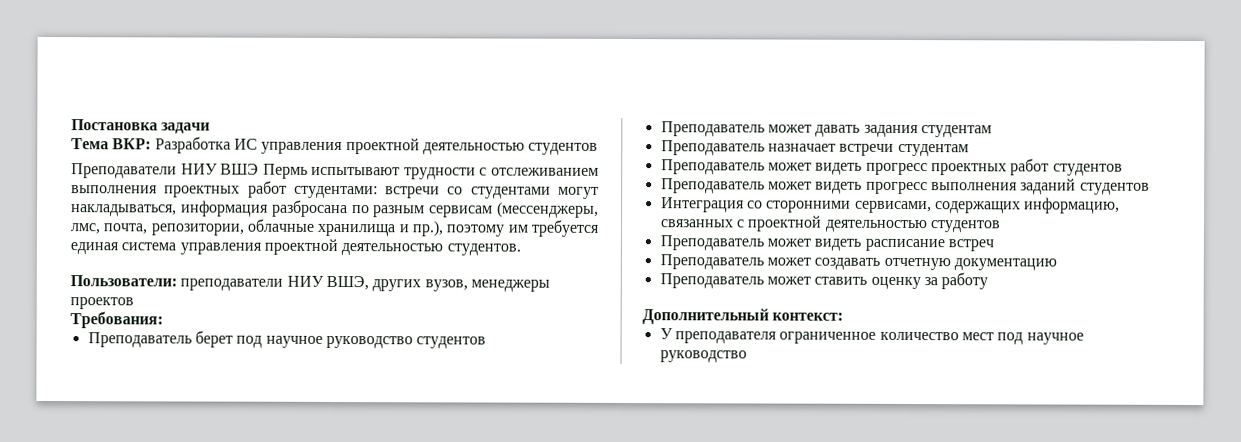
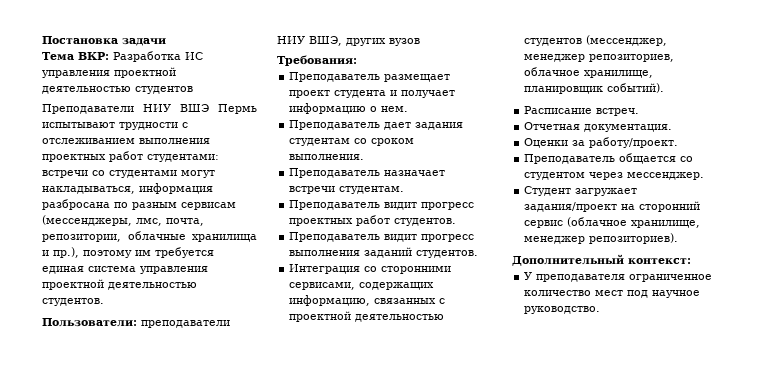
- Пользователи: преподаватели НИУ ВШЭ, других вузов, менеджеры проектов
+ Пользователи: преподаватели НИУ ВШЭ, других вузов
- Преподаватель берет под научное руководство студентов
- Преподаватель может давать задания студентам
+ Преподаватель размещает проект студента и получает информацию о нем.
+ Преподаватель дает задания студентам со сроком выполнения.
- Преподаватель назначает встречи студентам
- Преподаватель может видеть прогресс проектных работ студентов
- Преподаватель может видеть прогресс выполнения заданий студентов
+ Преподаватель назначает встречи студентам.
+ Преподаватель видит прогресс проектных работ студентов.
+ Преподаватель видит прогресс выполнения заданий студентов.
- Интеграция со сторонними сервисами, содержащих информацию, связанных с проектной деятельностью студентов
- Преподаватель может видеть расписание встреч
- Преподаватель может создавать отчетную документацию
- Преподаватель может ставить оценку за работу
+ Интеграция со сторонними сервисами, содержащих информацию, связанных с проектной деятельностью студентов (мессенджер, менеджер репозиториев, облачное хранилище, планировщик событий).
+ Расписание встреч.
+ Отчетная документация.
+ Оценки за работу/проект.
+ Преподаватель общается со студентом через мессенджер.
+ Студент загружает задания/проект на сторонний сервис (облачное хранилище, менеджер репозиториев).
- У преподавателя ограниченное количество мест под научное руководство
+ У преподавателя ограниченное количество мест под научное руководство.

